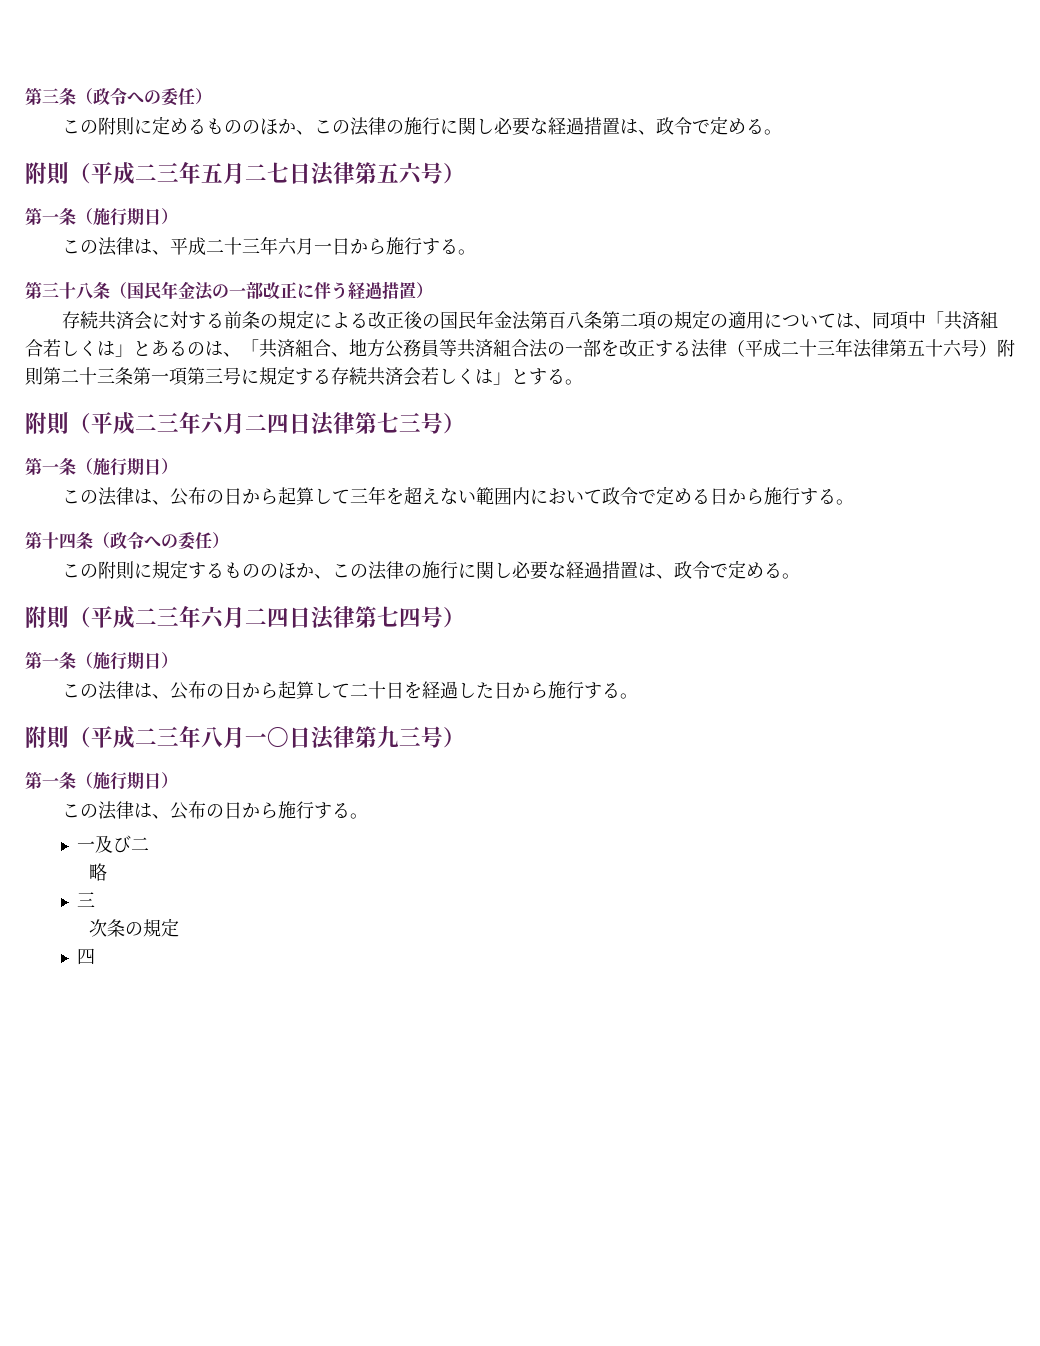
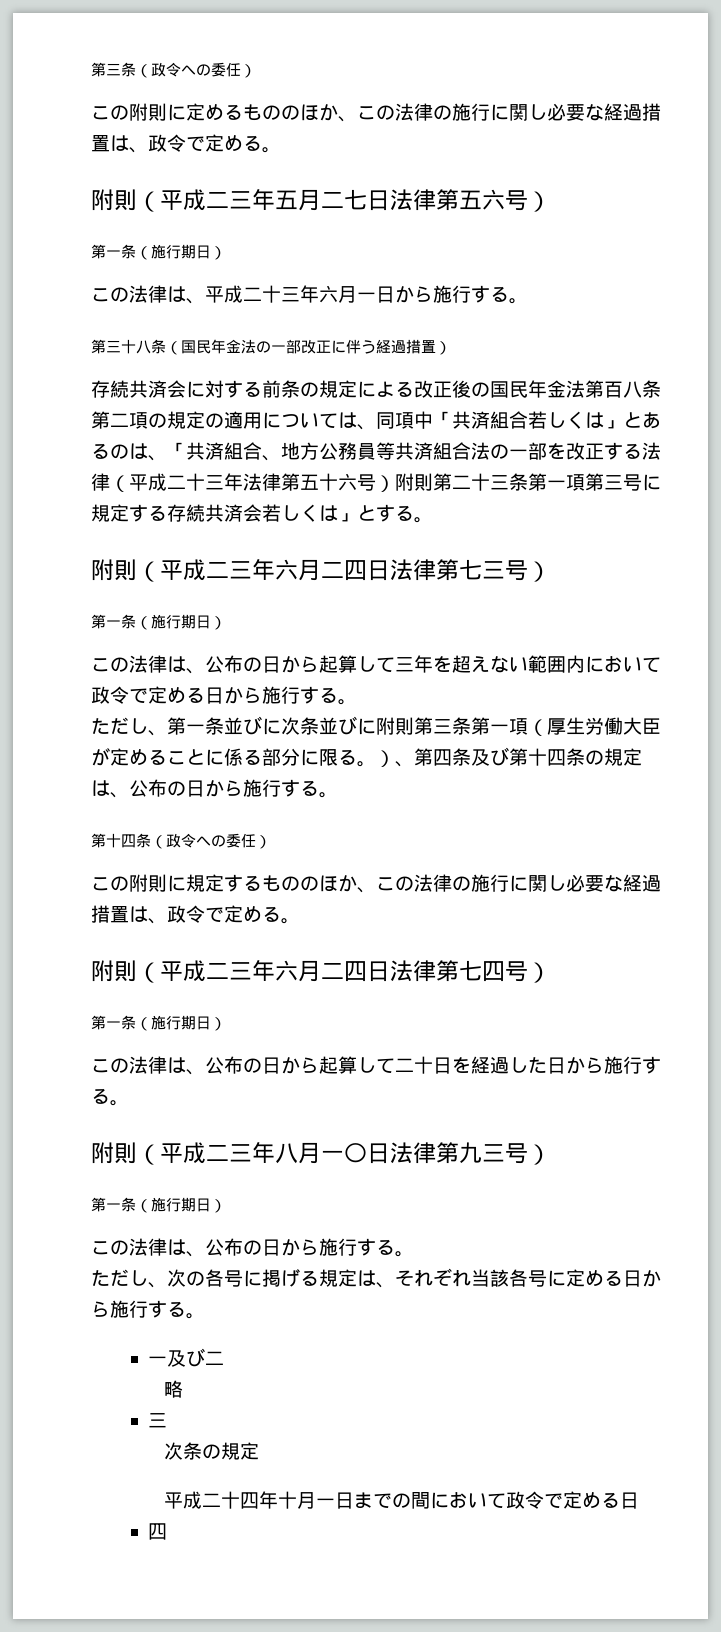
+ ただし、第一条並びに次条並びに附則第三条第一項（厚生労働大臣が定めることに係る部分に限る。）、第四条及び第十四条の規定は、公布の日から施行する。
+ ただし、次の各号に掲げる規定は、それぞれ当該各号に定める日から施行する。
+ 平成二十四年十月一日までの間において政令で定める日

